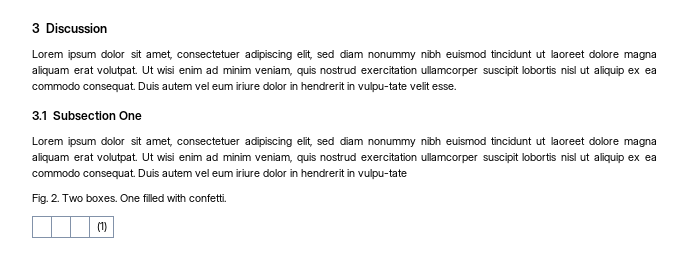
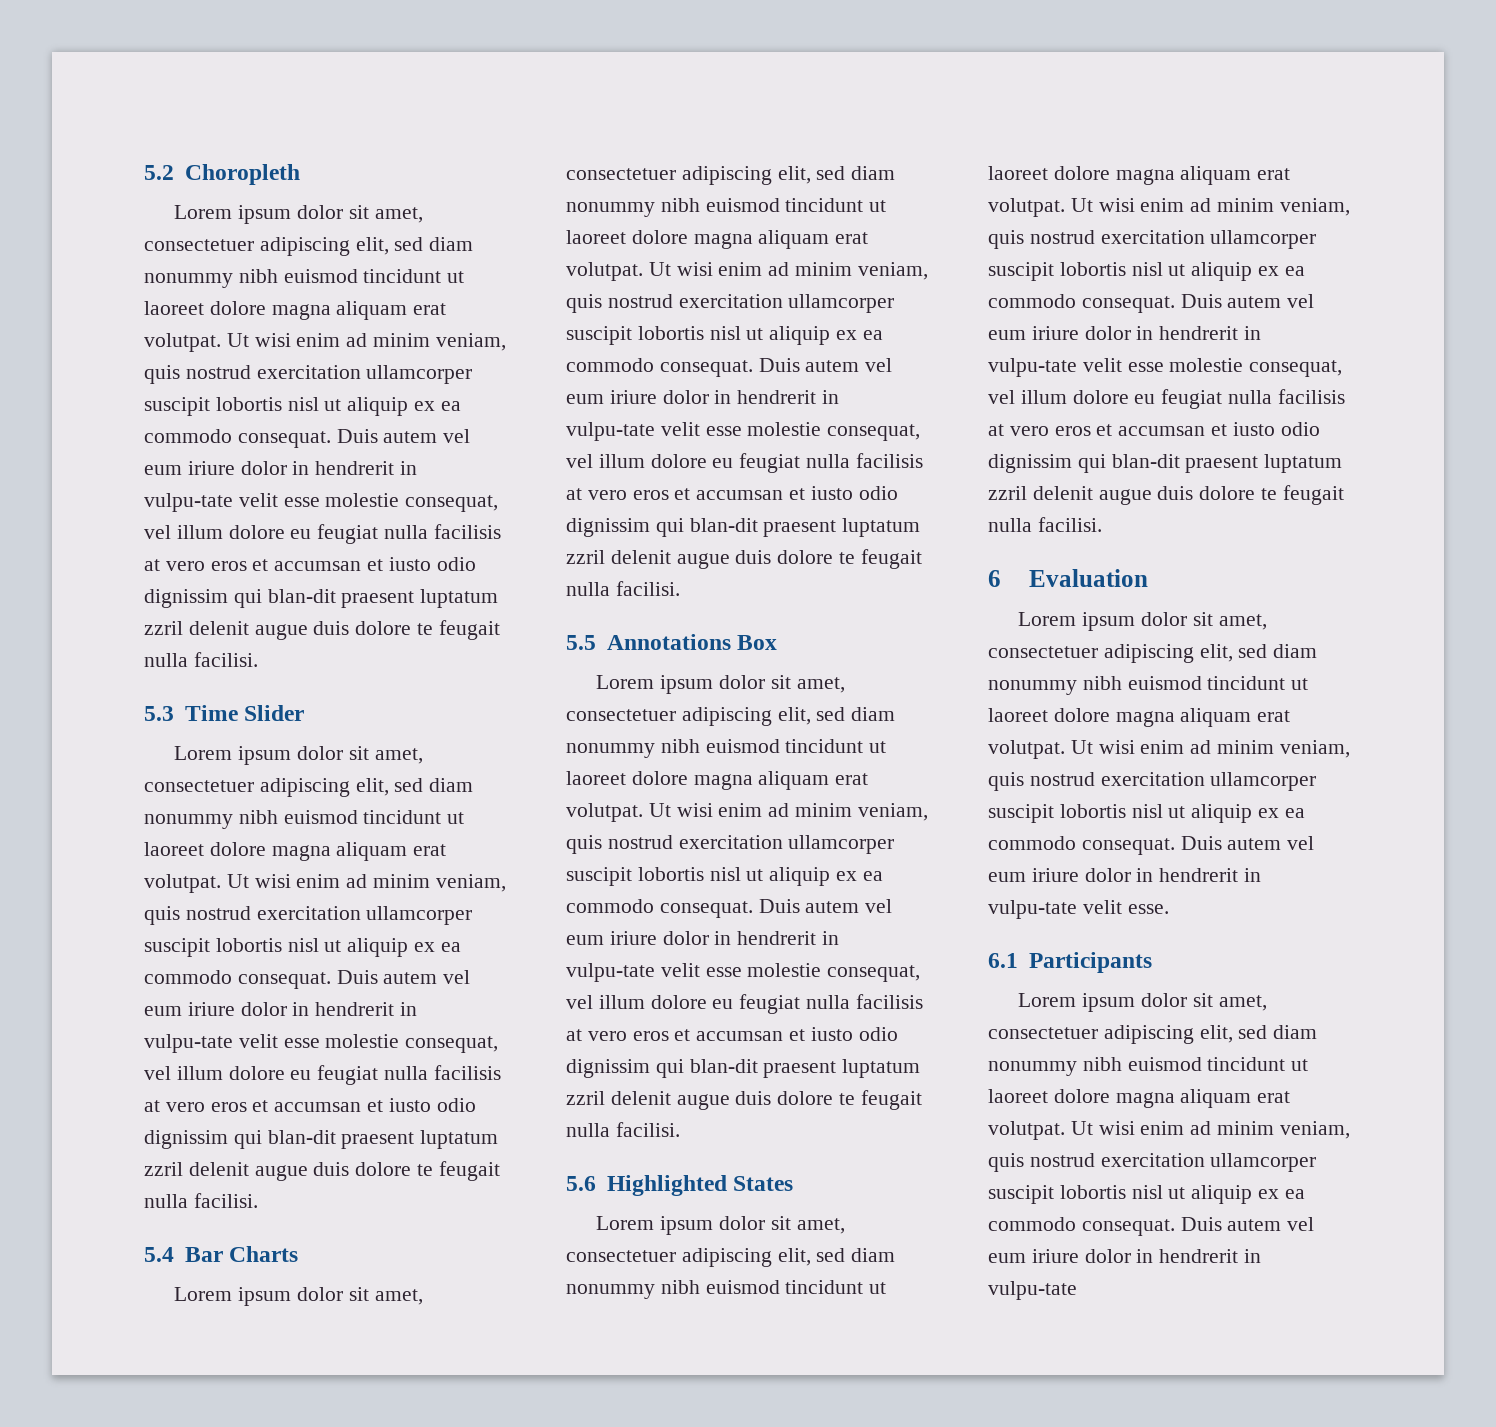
- 3 Discussion
+ 5.2 Choropleth
+ Lorem ipsum dolor sit amet, consectetuer adipiscing elit, sed diam nonummy nibh euismod tincidunt ut laoreet dolore magna aliquam erat volutpat. Ut wisi enim ad minim veniam, quis nostrud exercitation ullamcorper suscipit lobortis nisl ut aliquip ex ea commodo consequat. Duis autem vel eum iriure dolor in hendrerit in vulpu-tate velit esse molestie consequat, vel illum dolore eu feugiat nulla facilisis at vero eros et accumsan et iusto odio dignissim qui blan-dit praesent luptatum zzril delenit augue duis dolore te feugait nulla facilisi.
+ 5.3 Time Slider
+ Lorem ipsum dolor sit amet, consectetuer adipiscing elit, sed diam nonummy nibh euismod tincidunt ut laoreet dolore magna aliquam erat volutpat. Ut wisi enim ad minim veniam, quis nostrud exercitation ullamcorper suscipit lobortis nisl ut aliquip ex ea commodo consequat. Duis autem vel eum iriure dolor in hendrerit in vulpu-tate velit esse molestie consequat, vel illum dolore eu feugiat nulla facilisis at vero eros et accumsan et iusto odio dignissim qui blan-dit praesent luptatum zzril delenit augue duis dolore te feugait nulla facilisi.
+ 5.4 Bar Charts
+ Lorem ipsum dolor sit amet, consectetuer adipiscing elit, sed diam nonummy nibh euismod tincidunt ut laoreet dolore magna aliquam erat volutpat. Ut wisi enim ad minim veniam, quis nostrud exercitation ullamcorper suscipit lobortis nisl ut aliquip ex ea commodo consequat. Duis autem vel eum iriure dolor in hendrerit in vulpu-tate velit esse molestie consequat, vel illum dolore eu feugiat nulla facilisis at vero eros et accumsan et iusto odio dignissim qui blan-dit praesent luptatum zzril delenit augue duis dolore te feugait nulla facilisi.
+ 5.5 Annotations Box
+ Lorem ipsum dolor sit amet, consectetuer adipiscing elit, sed diam nonummy nibh euismod tincidunt ut laoreet dolore magna aliquam erat volutpat. Ut wisi enim ad minim veniam, quis nostrud exercitation ullamcorper suscipit lobortis nisl ut aliquip ex ea commodo consequat. Duis autem vel eum iriure dolor in hendrerit in vulpu-tate velit esse molestie consequat, vel illum dolore eu feugiat nulla facilisis at vero eros et accumsan et iusto odio dignissim qui blan-dit praesent luptatum zzril delenit augue duis dolore te feugait nulla facilisi.
+ 5.6 Highlighted States
+ Lorem ipsum dolor sit amet, consectetuer adipiscing elit, sed diam nonummy nibh euismod tincidunt ut laoreet dolore magna aliquam erat volutpat. Ut wisi enim ad minim veniam, quis nostrud exercitation ullamcorper suscipit lobortis nisl ut aliquip ex ea commodo consequat. Duis autem vel eum iriure dolor in hendrerit in vulpu-tate velit esse molestie consequat, vel illum dolore eu feugiat nulla facilisis at vero eros et accumsan et iusto odio dignissim qui blan-dit praesent luptatum zzril delenit augue duis dolore te feugait nulla facilisi.
+ 6 Evaluation
- 3.1 Subsection One
+ 6.1 Participants
- Fig. 2. Two boxes. One filled with confetti.
- | | | (1)

